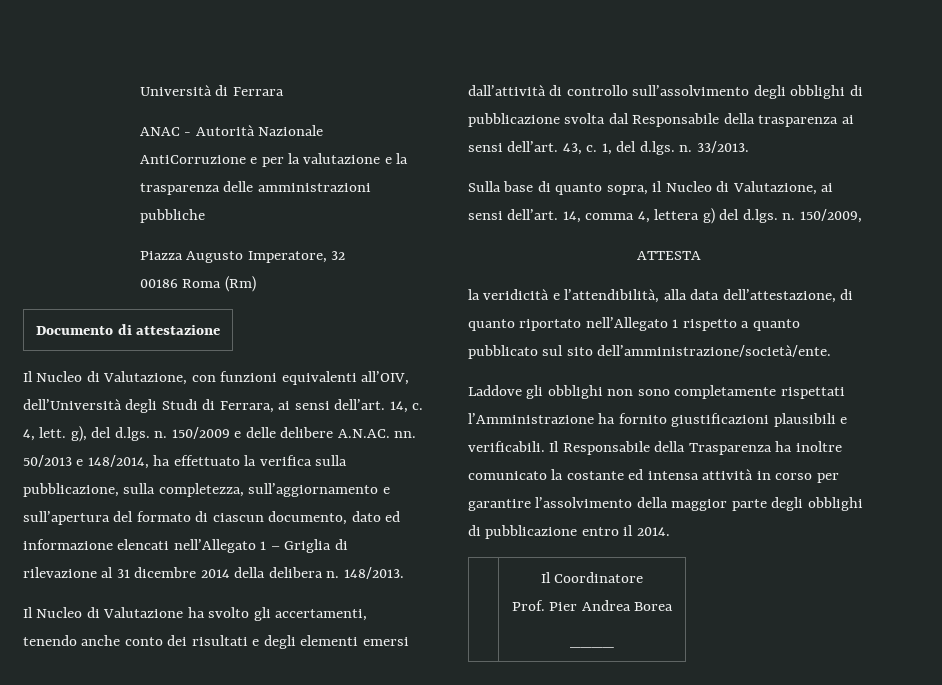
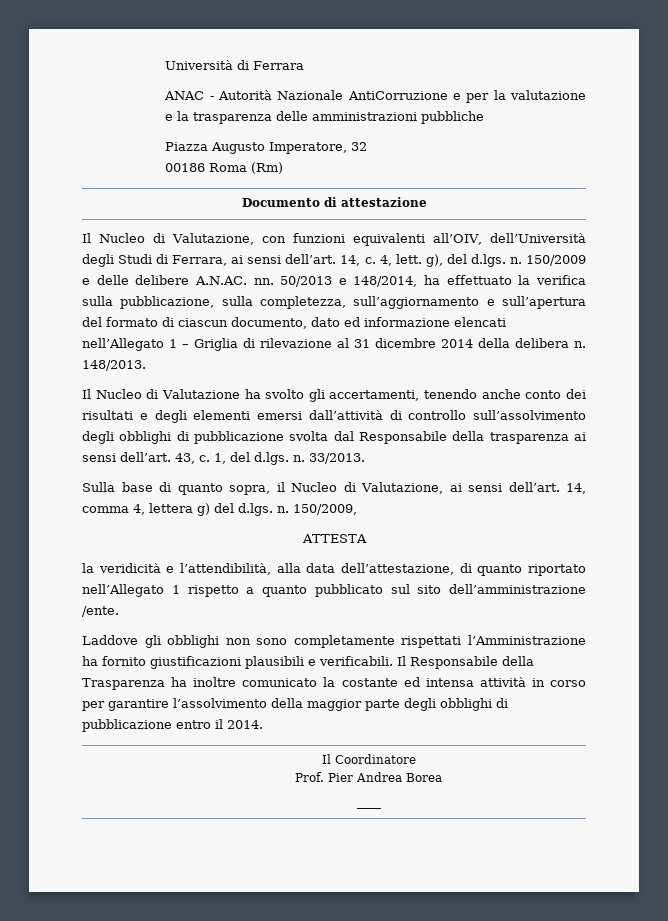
- la veridicità e l’attendibilità, alla data dell’attestazione, di quanto riportato nell’Allegato 1 rispetto a quanto pubblicato sul sito dell’amministrazione/società/ente.
+ la veridicità e l’attendibilità, alla data dell’attestazione, di quanto riportato nell’Allegato 1 rispetto a quanto pubblicato sul sito dell’amministrazione /ente.

